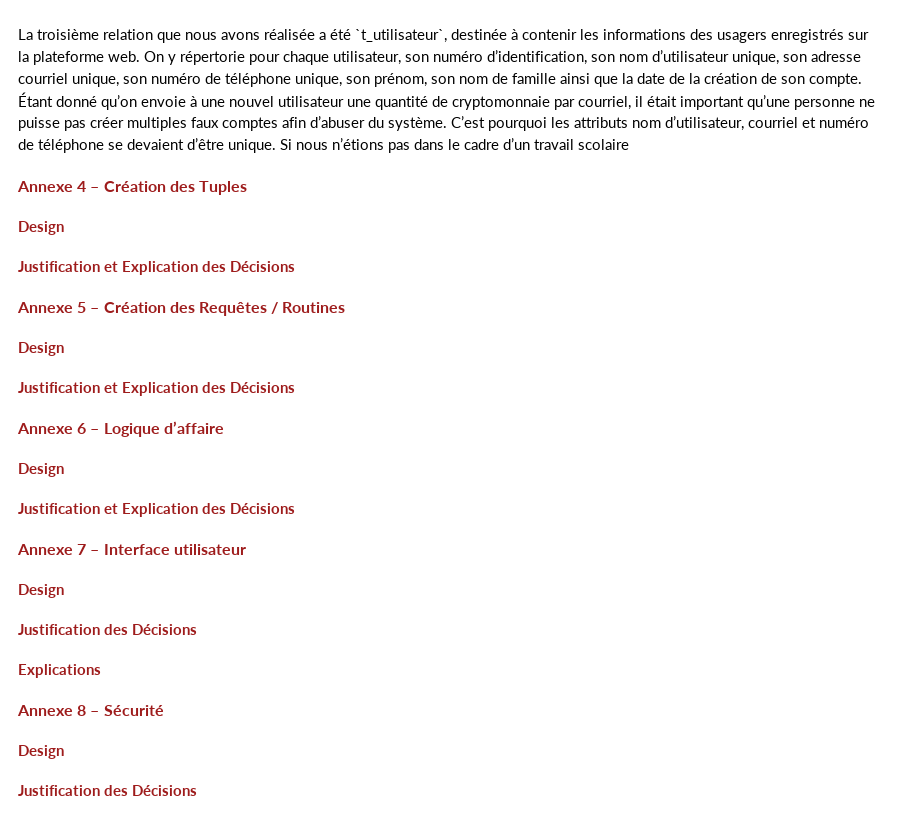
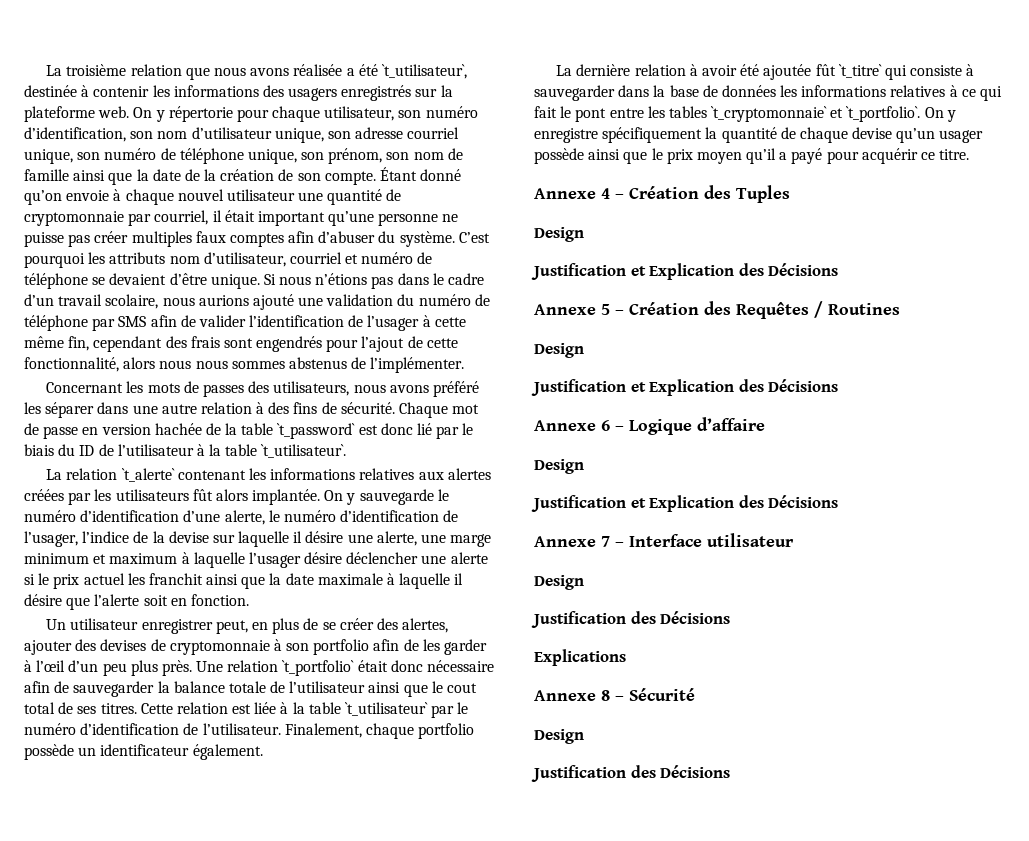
- Étant donné qu’on envoie à une nouvel utilisateur une quantité de cryptomonnaie par courriel, il était important qu’une personne ne puisse pas créer multiples faux comptes afin d’abuser du système.
+ Étant donné qu’on envoie à chaque nouvel utilisateur une quantité de cryptomonnaie par courriel, il était important qu’une personne ne puisse pas créer multiples faux comptes afin d’abuser du système.
- Si nous n’étions pas dans le cadre d’un travail scolaire
+ Si nous n’étions pas dans le cadre d’un travail scolaire, nous aurions ajouté une validation du numéro de téléphone par SMS afin de valider l’identification de l’usager à cette même fin, cependant des frais sont engendrés pour l’ajout de cette fonctionnalité, alors nous nous sommes abstenus de l’implémenter.
+ Concernant les mots de passes des utilisateurs, nous avons préféré les séparer dans une autre relation à des fins de sécurité. Chaque mot de passe en version hachée de la table `t_password` est donc lié par le biais du ID de l’utilisateur à la table `t_utilisateur`.
+ La relation `t_alerte` contenant les informations relatives aux alertes créées par les utilisateurs fût alors implantée. On y sauvegarde le numéro d’identification d’une alerte, le numéro d’identification de l’usager, l’indice de la devise sur laquelle il désire une alerte, une marge minimum et maximum à laquelle l’usager désire déclencher une alerte si le prix actuel les franchit ainsi que la date maximale à laquelle il désire que l’alerte soit en fonction.
+ Un utilisateur enregistrer peut, en plus de se créer des alertes, ajouter des devises de cryptomonnaie à son portfolio afin de les garder à l’œil d’un peu plus près. Une relation `t_portfolio` était donc nécessaire afin de sauvegarder la balance totale de l’utilisateur ainsi que le cout total de ses titres. Cette relation est liée à la table `t_utilisateur` par le numéro d’identification de l’utilisateur. Finalement, chaque portfolio possède un identificateur également.
+ La dernière relation à avoir été ajoutée fût `t_titre` qui consiste à sauvegarder dans la base de données les informations relatives à ce qui fait le pont entre les tables `t_cryptomonnaie` et `t_portfolio`. On y enregistre spécifiquement la quantité de chaque devise qu’un usager possède ainsi que le prix moyen qu’il a payé pour acquérir ce titre.

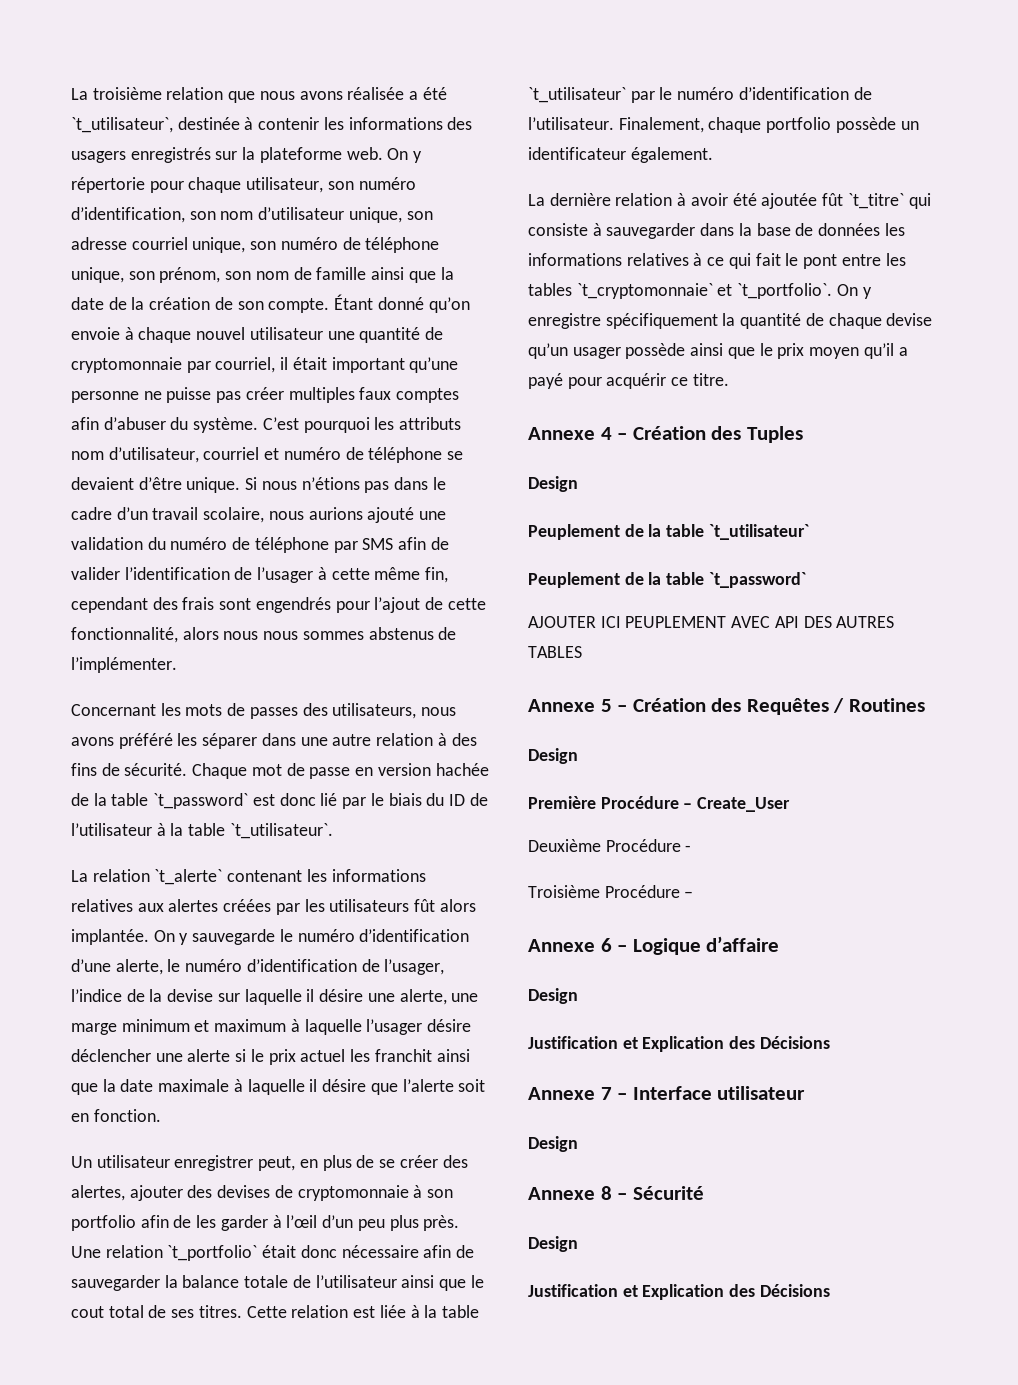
  Annexe 4 – Création des Tuples
  Design
- Justification et Explication des Décisions
+ Peuplement de la table `t_utilisateur`
+ Peuplement de la table `t_password`
+ AJOUTER ICI PEUPLEMENT AVEC API DES AUTRES TABLES
  Annexe 5 – Création des Requêtes / Routines
  Design
- Justification et Explication des Décisions
+ Première Procédure – Create_User
+ Deuxième Procédure -
+ Troisième Procédure –
  Annexe 7 – Interface utilisateur
  Design
- Justification des Décisions
- Explications
  Annexe 8 – Sécurité
  Design
- Justification des Décisions
+ Justification et Explication des Décisions

